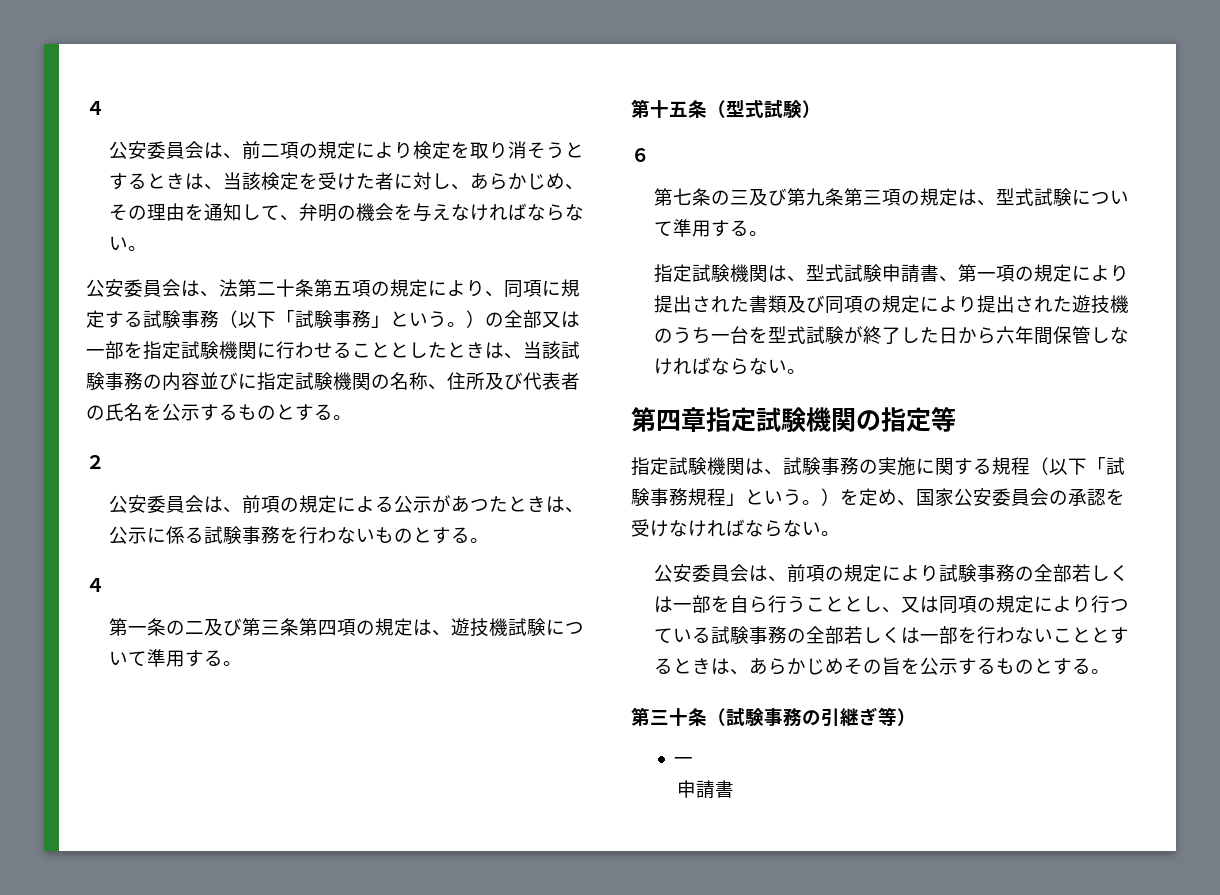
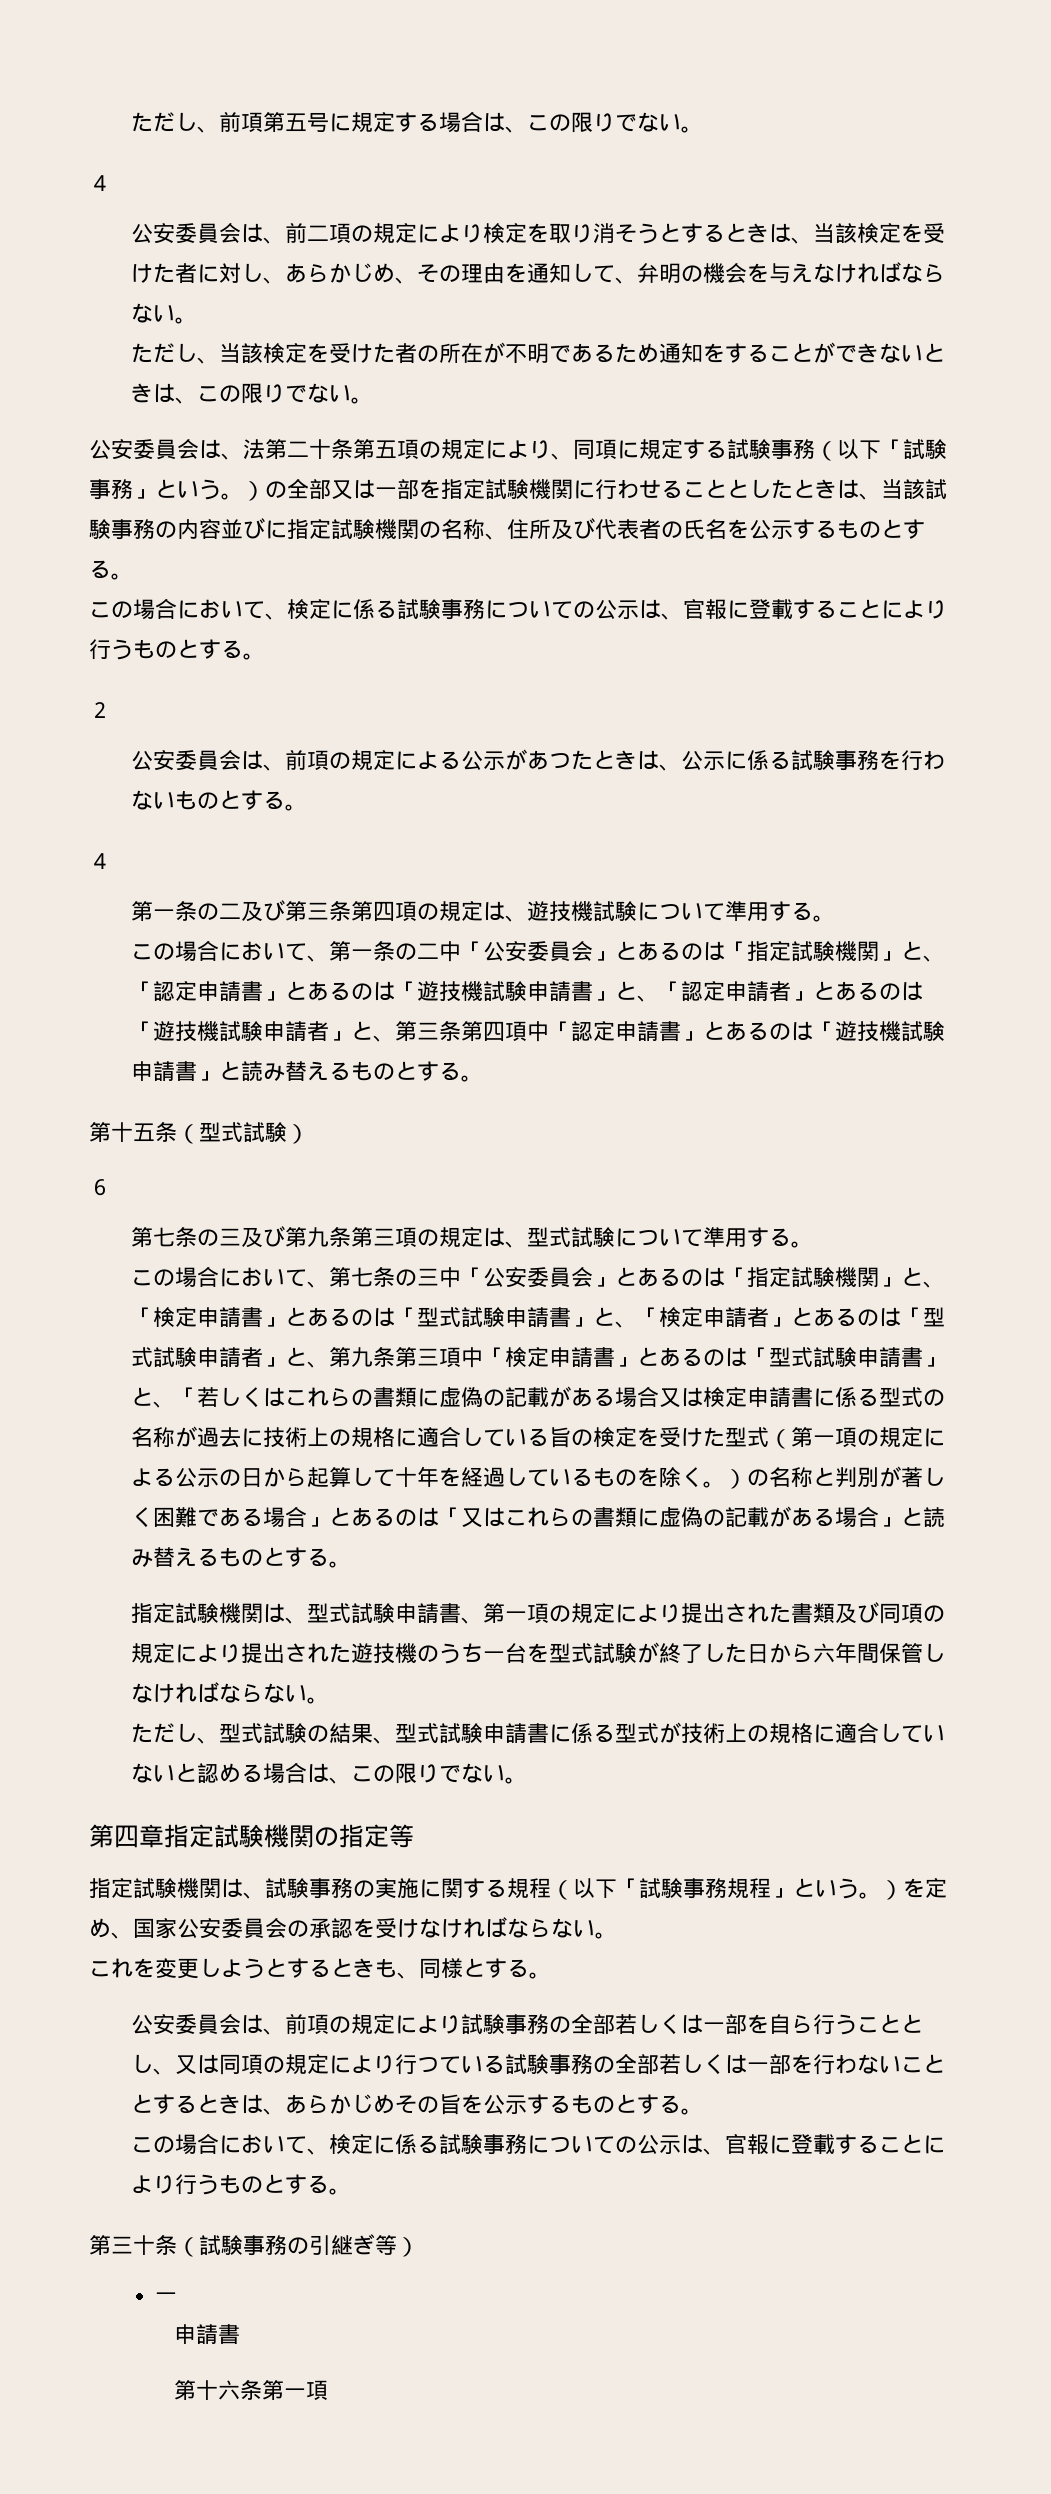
+ ただし、前項第五号に規定する場合は、この限りでない。
+ ただし、当該検定を受けた者の所在が不明であるため通知をすることができないときは、この限りでない。
  公安委員会は、法第二十条第五項の規定により、同項に規定する試験事務（以下「試験事務」という。）の全部又は一部を指定試験機関に行わせることとしたときは、当該試験事務の内容並びに指定試験機関の名称、住所及び代表者の氏名を公示するものとする。
+ この場合において、検定に係る試験事務についての公示は、官報に登載することにより行うものとする。
+ この場合において、第一条の二中「公安委員会」とあるのは「指定試験機関」と、「認定申請書」とあるのは「遊技機試験申請書」と、「認定申請者」とあるのは「遊技機試験申請者」と、第三条第四項中「認定申請書」とあるのは「遊技機試験申請書」と読み替えるものとする。
+ この場合において、第七条の三中「公安委員会」とあるのは「指定試験機関」と、「検定申請書」とあるのは「型式試験申請書」と、「検定申請者」とあるのは「型式試験申請者」と、第九条第三項中「検定申請書」とあるのは「型式試験申請書」と、「若しくはこれらの書類に虚偽の記載がある場合又は検定申請書に係る型式の名称が過去に技術上の規格に適合している旨の検定を受けた型式（第一項の規定による公示の日から起算して十年を経過しているものを除く。）の名称と判別が著しく困難である場合」とあるのは「又はこれらの書類に虚偽の記載がある場合」と読み替えるものとする。
+ ただし、型式試験の結果、型式試験申請書に係る型式が技術上の規格に適合していないと認める場合は、この限りでない。
+ これを変更しようとするときも、同様とする。
  公安委員会は、前項の規定により試験事務の全部若しくは一部を自ら行うこととし、又は同項の規定により行つている試験事務の全部若しくは一部を行わないこととするときは、あらかじめその旨を公示するものとする。
+ この場合において、検定に係る試験事務についての公示は、官報に登載することにより行うものとする。
+ 第十六条第一項

